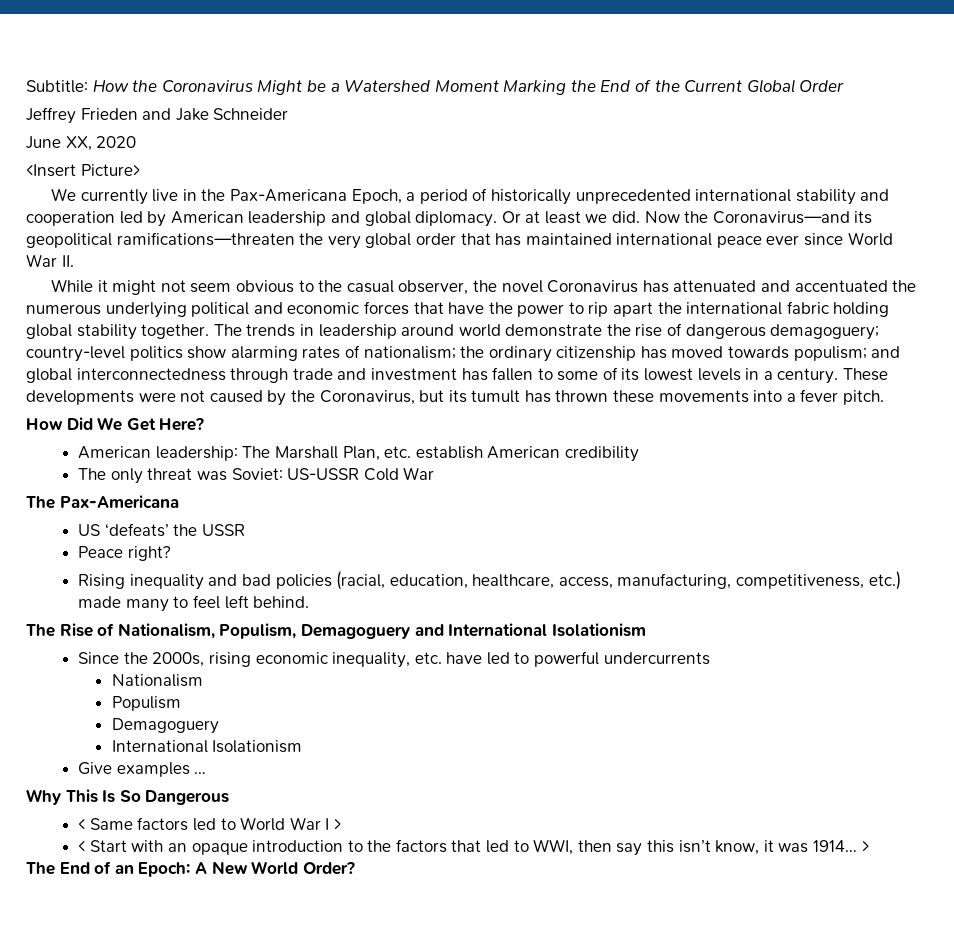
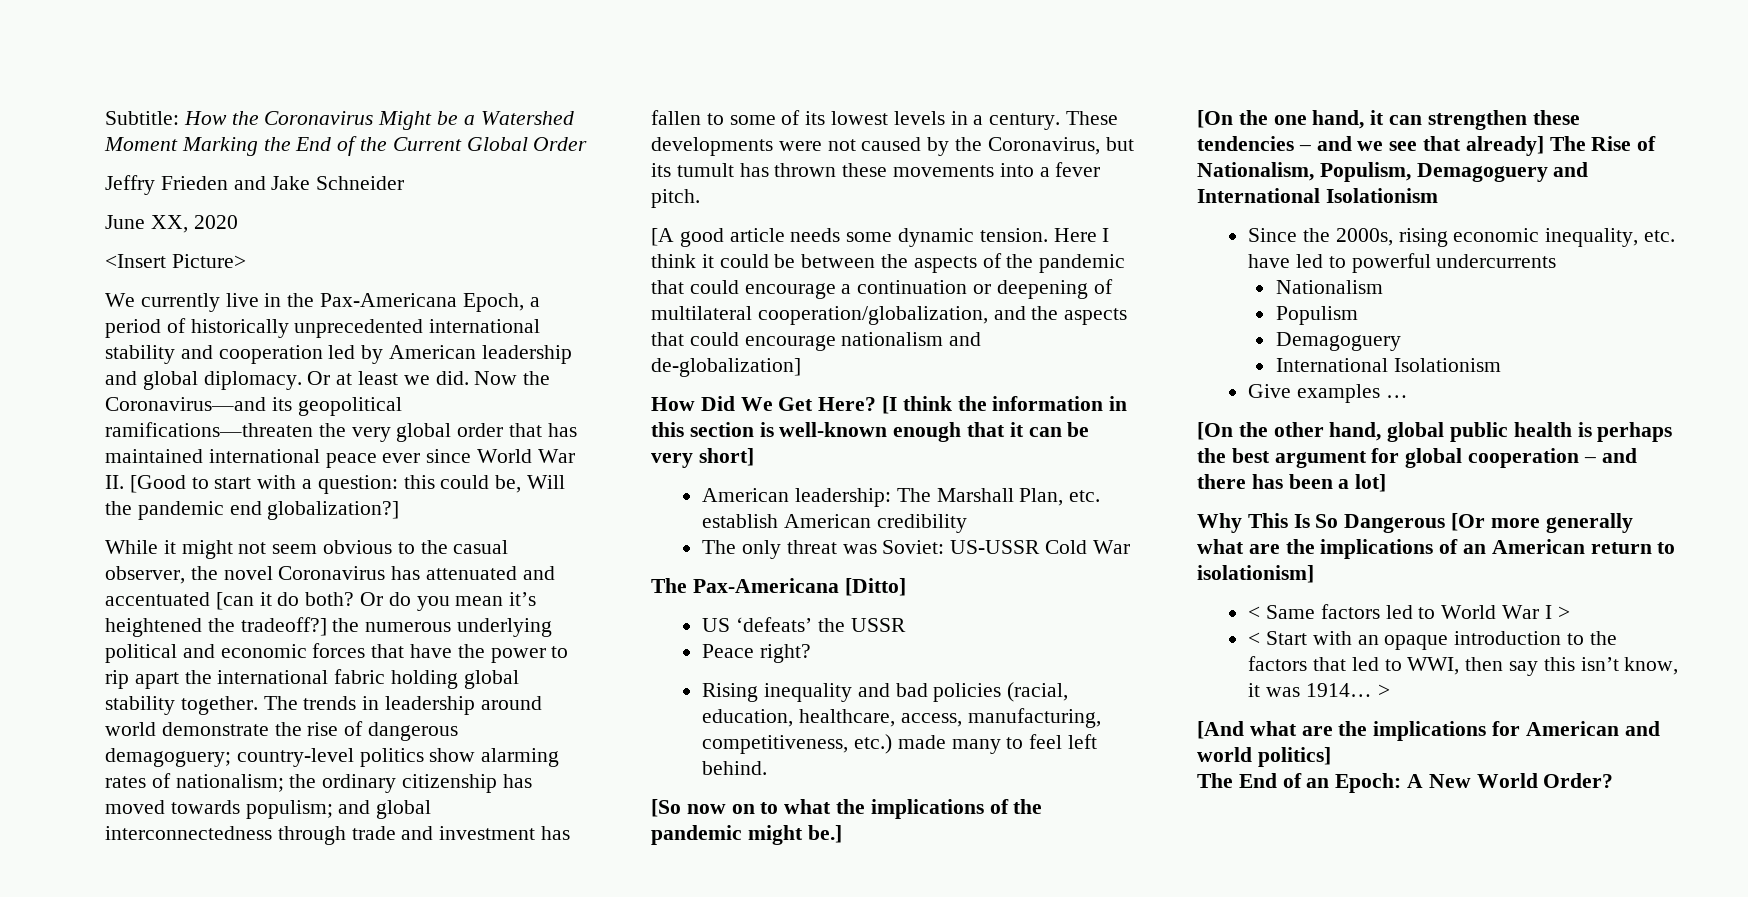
- Jeffrey Frieden and Jake Schneider
+ Jeffry Frieden and Jake Schneider
- Now the Coronavirus—and its geopolitical ramifications—threaten the very global order that has maintained international peace ever since World War II.
+ Now the Coronavirus—and its geopolitical ramifications—threaten the very global order that has maintained international peace ever since World War II. [Good to start with a question: this could be, Will the pandemic end globalization?]
- While it might not seem obvious to the casual observer, the novel Coronavirus has attenuated and accentuated the numerous underlying political and economic forces that have the power to rip apart the international fabric holding global stability together.
+ While it might not seem obvious to the casual observer, the novel Coronavirus has attenuated and accentuated [can it do both? Or do you mean it’s heightened the tradeoff?] the numerous underlying political and economic forces that have the power to rip apart the international fabric holding global stability together.
+ [A good article needs some dynamic tension. Here I think it could be between the aspects of the pandemic that could encourage a continuation or deepening of multilateral cooperation/globalization, and the aspects that could encourage nationalism and de-globalization]
+ [I think the information in this section is well-known enough that it can be very short]
- The Pax-Americana
+ The Pax-Americana [Ditto]
- The Rise of Nationalism, Populism, Demagoguery and International Isolationism
+ [So now on to what the implications of the pandemic might be.]
+ [On the one hand, it can strengthen these tendencies – and we see that already] The Rise of Nationalism, Populism, Demagoguery and International Isolationism
+ [On the other hand, global public health is perhaps the best argument for global cooperation – and there has been a lot]
- Why This Is So Dangerous
+ Why This Is So Dangerous [Or more generally what are the implications of an American return to isolationism]
+ [And what are the implications for American and world politics]

